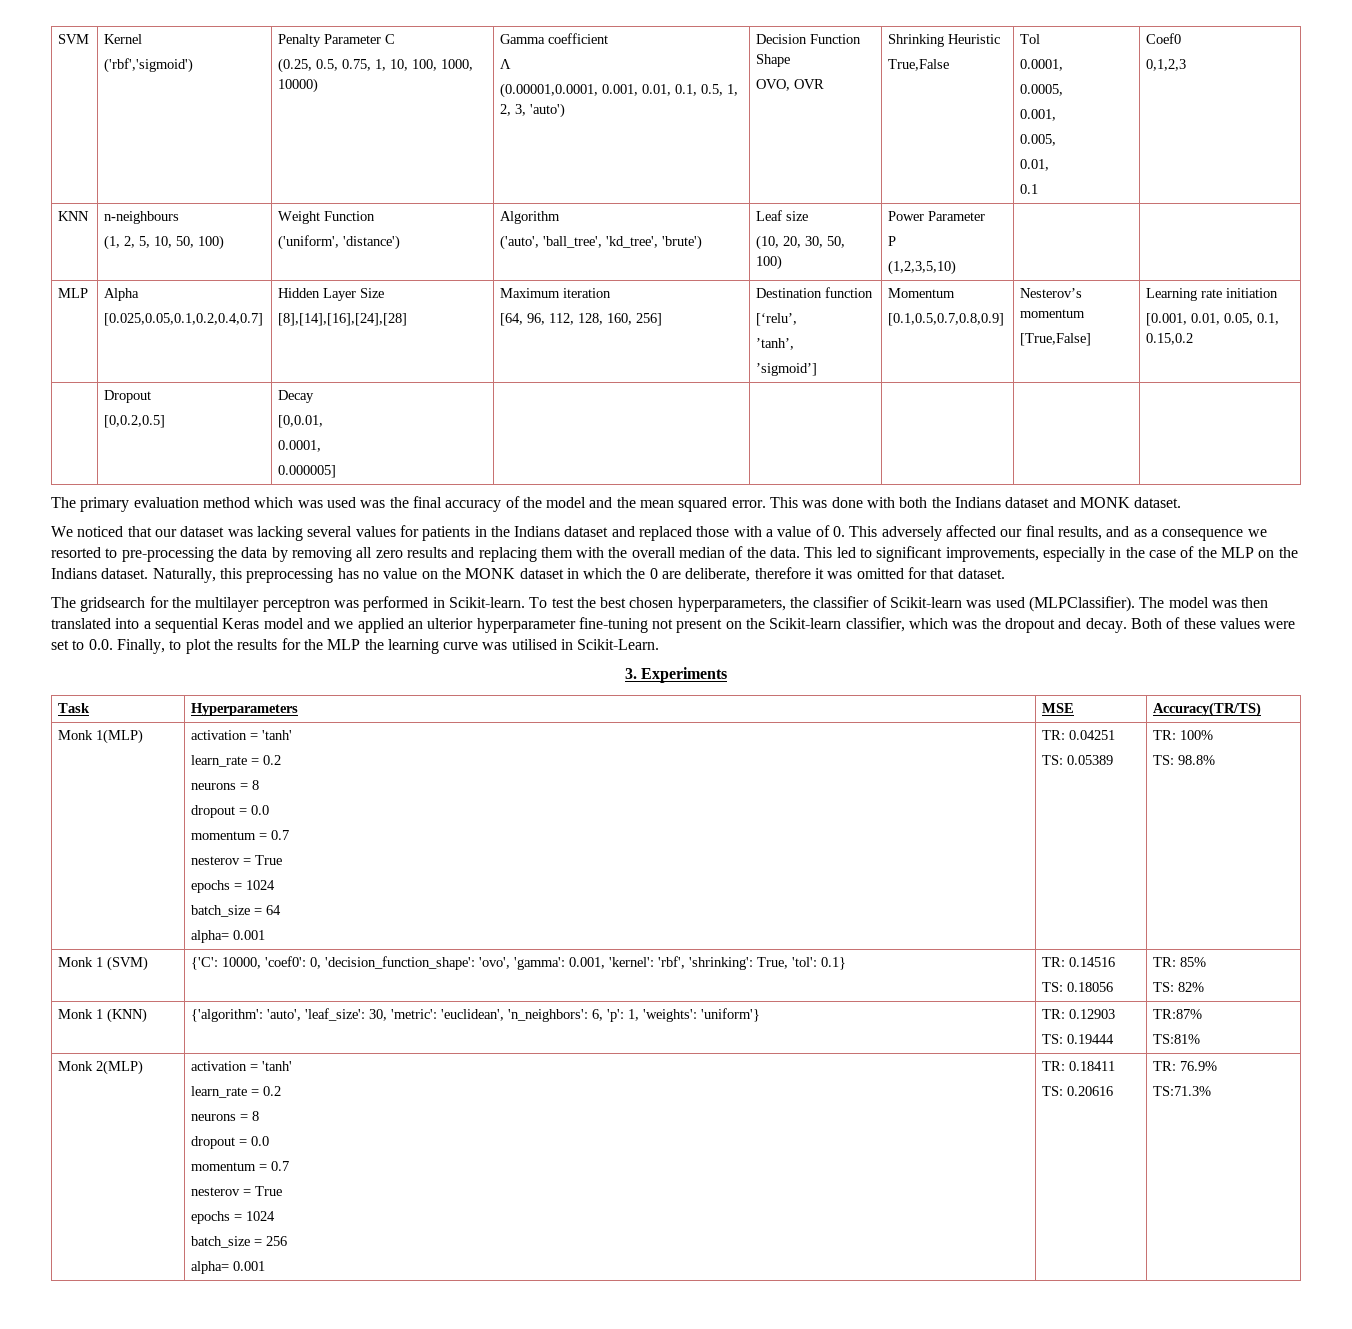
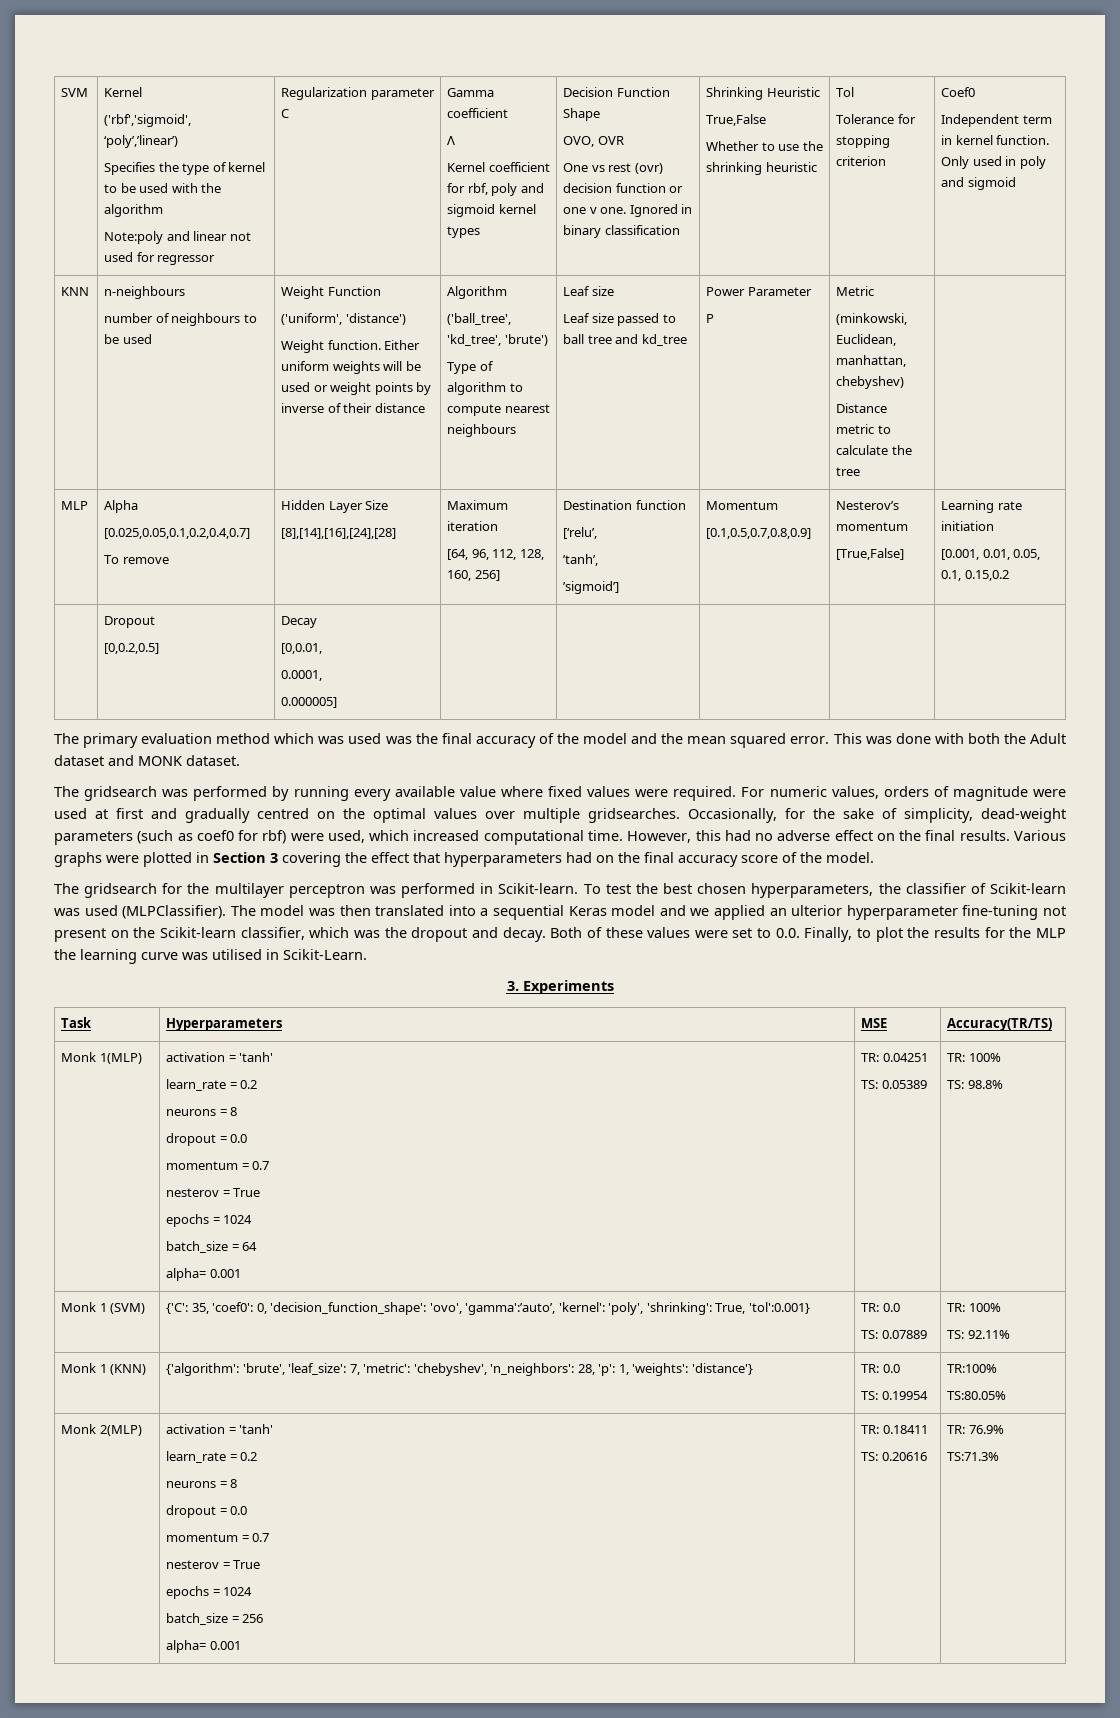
- ('rbf','sigmoid') | Penalty Parameter C
- (0.25, 0.5, 0.75, 1, 10, 100, 1000, 10000) | Gamma coefficient
+ ('rbf','sigmoid', ‘poly’,’linear’)
+ Specifies the type of kernel to be used with the algorithm
+ Note:poly and linear not used for regressor | Regularization parameter C | Gamma coefficient
  Λ
- (0.00001,0.0001, 0.001, 0.01, 0.1, 0.5, 1, 2, 3, 'auto')
+ Kernel coefficient for rbf, poly and sigmoid kernel types
- Shrinking Heuristic
- True,False | Tol
- 0.0001,
- 0.0005,
- 0.001,
- 0.005,
- 0.01,
- 0.1 | Coef0
- 0,1,2,3
+ One vs rest (ovr) decision function or one v one. Ignored in binary classification | Shrinking Heuristic
+ True,False
+ Whether to use the shrinking heuristic | Tol
+ Tolerance for stopping criterion | Coef0
+ Independent term in kernel function. Only used in poly and sigmoid
  KNN | n-neighbours
- (1, 2, 5, 10, 50, 100) | Weight Function
- ('uniform', 'distance') | Algorithm
- ('auto', 'ball_tree', 'kd_tree', 'brute') | Leaf size
- (10, 20, 30, 50, 100) | Power Parameter
- P
- (1,2,3,5,10) | |
+ number of neighbours to be used | Weight Function
+ ('uniform', 'distance')
+ Weight function. Either uniform weights will be used or weight points by inverse of their distance | Algorithm
+ ('ball_tree', 'kd_tree', 'brute')
+ Type of algorithm to compute nearest neighbours | Leaf size
+ Leaf size passed to ball tree and kd_tree | Power Parameter
+ P | Metric
+ (minkowski, Euclidean, manhattan, chebyshev)
+ Distance metric to calculate the tree
  MLP | Alpha
- [0.025,0.05,0.1,0.2,0.4,0.7] | Hidden Layer Size
+ [0.025,0.05,0.1,0.2,0.4,0.7]
+ To remove | Hidden Layer Size
- This was done with both the Indians dataset and MONK dataset.
+ This was done with both the Adult dataset and MONK dataset.
- We noticed that our dataset was lacking several values for patients in the Indians dataset and replaced those with a value of 0. This adversely affected our final results, and as a consequence we resorted to pre-processing the data by removing all zero results and replacing them with the overall median of the data. This led to significant improvements, especially in the case of the MLP on the Indians dataset. Naturally, this preprocessing has no value on the MONK dataset in which the 0 are deliberate, therefore it was omitted for that dataset.
+ The gridsearch was performed by running every available value where fixed values were required. For numeric values, orders of magnitude were used at first and gradually centred on the optimal values over multiple gridsearches. Occasionally, for the sake of simplicity, dead-weight parameters (such as coef0 for rbf) were used, which increased computational time. However, this had no adverse effect on the final results. Various graphs were plotted in Section 3 covering the effect that hyperparameters had on the final accuracy score of the model.
- Monk 1 (SVM) | {'C': 10000, 'coef0': 0, 'decision_function_shape': 'ovo', 'gamma': 0.001, 'kernel': 'rbf', 'shrinking': True, 'tol': 0.1} | TR: 0.14516
- TS: 0.18056 | TR: 85%
- TS: 82%
+ Monk 1 (SVM) | {'C': 35, 'coef0': 0, 'decision_function_shape': 'ovo', 'gamma':’auto’, 'kernel': 'poly', 'shrinking': True, 'tol':0.001} | TR: 0.0
+ TS: 0.07889 | TR: 100%
+ TS: 92.11%
- Monk 1 (KNN) | {'algorithm': 'auto', 'leaf_size': 30, 'metric': 'euclidean', 'n_neighbors': 6, 'p': 1, 'weights': 'uniform'} | TR: 0.12903
- TS: 0.19444 | TR:87%
- TS:81%
+ Monk 1 (KNN) | {'algorithm': 'brute', 'leaf_size': 7, 'metric': 'chebyshev', 'n_neighbors': 28, 'p': 1, 'weights': 'distance'} | TR: 0.0
+ TS: 0.19954 | TR:100%
+ TS:80.05%

